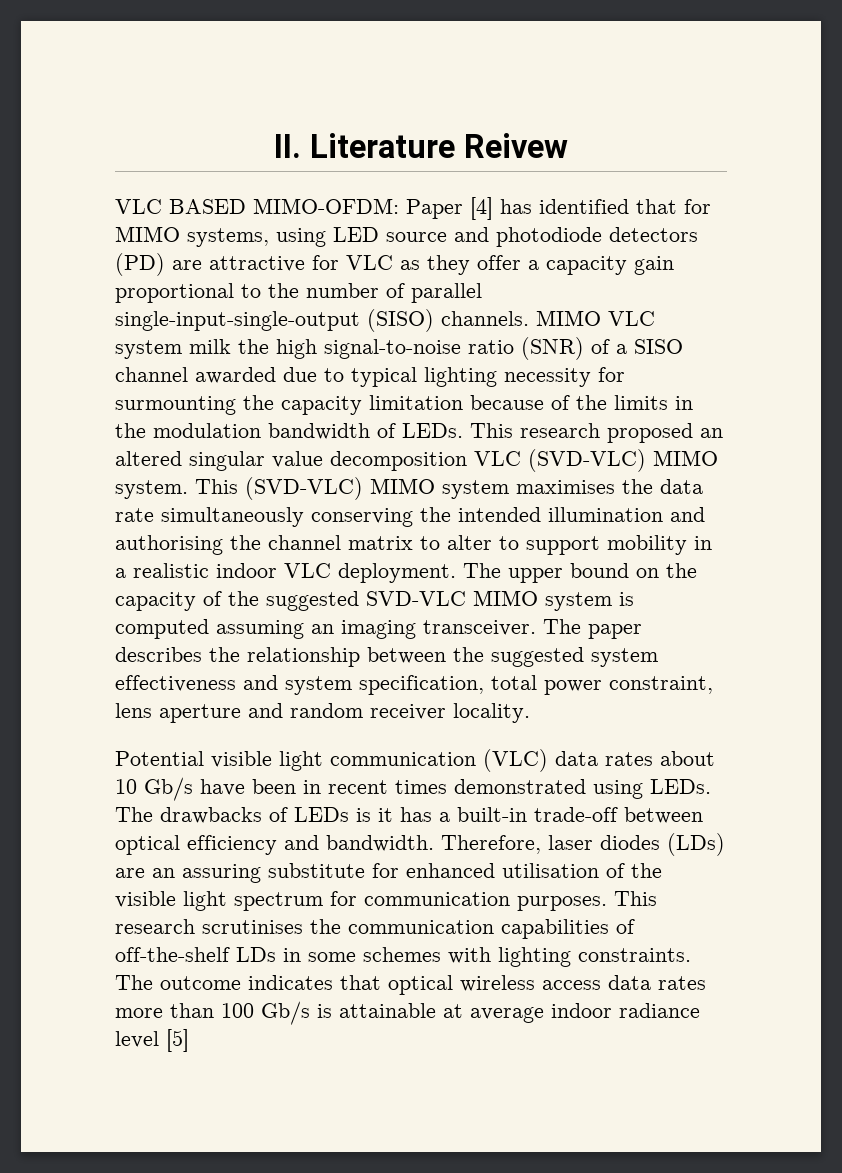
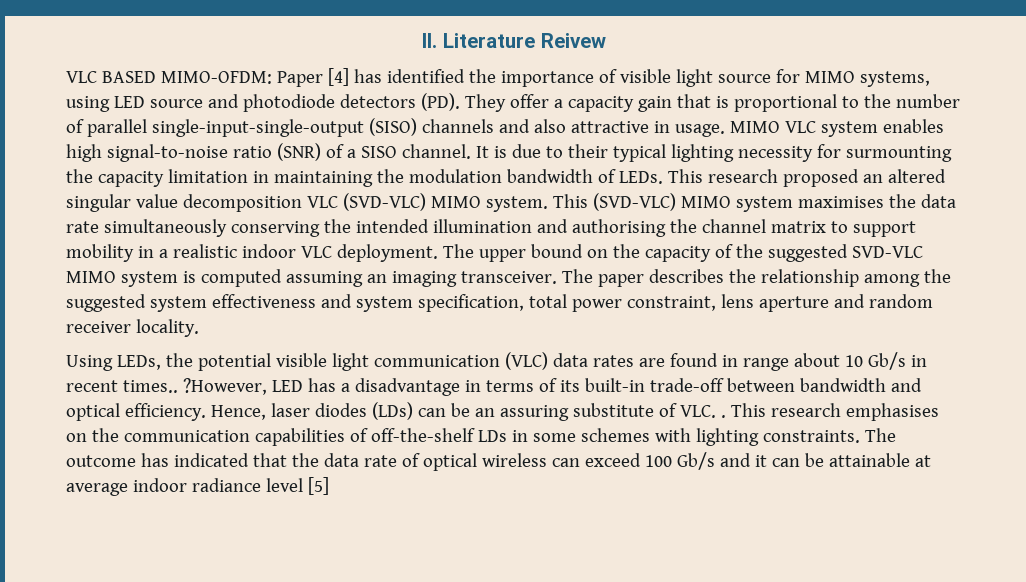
- VLC BASED MIMO-OFDM: Paper [4] has identified that for MIMO systems, using LED source and photodiode detectors (PD) are attractive for VLC as they offer a capacity gain proportional to the number of parallel single-input-single-output (SISO) channels.
+ VLC BASED MIMO-OFDM: Paper [4] has identified the importance of visible light source for MIMO systems, using LED source and photodiode detectors (PD). They offer a capacity gain that is proportional to the number of parallel single-input-single-output (SISO) channels and also attractive in usage.
- MIMO VLC system milk the high signal-to-noise ratio (SNR) of a SISO channel awarded due to typical lighting necessity for surmounting the capacity limitation because of the limits in the modulation bandwidth of LEDs.
+ MIMO VLC system enables high signal-to-noise ratio (SNR) of a SISO channel. It is due to their typical lighting necessity for surmounting the capacity limitation in maintaining the modulation bandwidth of LEDs.
- This (SVD-VLC) MIMO system maximises the data rate simultaneously conserving the intended illumination and authorising the channel matrix to alter to support mobility in a realistic indoor VLC deployment.
+ This (SVD-VLC) MIMO system maximises the data rate simultaneously conserving the intended illumination and authorising the channel matrix to support mobility in a realistic indoor VLC deployment.
- The paper describes the relationship between the suggested system effectiveness and system specification, total power constraint, lens aperture and random receiver locality.
+ The paper describes the relationship among the suggested system effectiveness and system specification, total power constraint, lens aperture and random receiver locality.
- Potential visible light communication (VLC) data rates about 10 Gb/s have been in recent times demonstrated using LEDs. The drawbacks of LEDs is it has a built-in trade-off between optical efficiency and bandwidth. Therefore, laser diodes (LDs) are an assuring substitute for enhanced utilisation of the visible light spectrum for communication purposes. This research scrutinises the communication capabilities of off-the-shelf LDs in some schemes with lighting constraints.
+ Using LEDs, the potential visible light communication (VLC) data rates are found in range about 10 Gb/s in recent times.. ?However, LED has a disadvantage in terms of its built-in trade-off between bandwidth and optical efficiency. Hence, laser diodes (LDs) can be an assuring substitute of VLC. . This research emphasises on the communication capabilities of off-the-shelf LDs in some schemes with lighting constraints.
- The outcome indicates that optical wireless access data rates more than 100 Gb/s is attainable at average indoor radiance level [5]
+ The outcome has indicated that the data rate of optical wireless can exceed 100 Gb/s and it can be attainable at average indoor radiance level [5]

